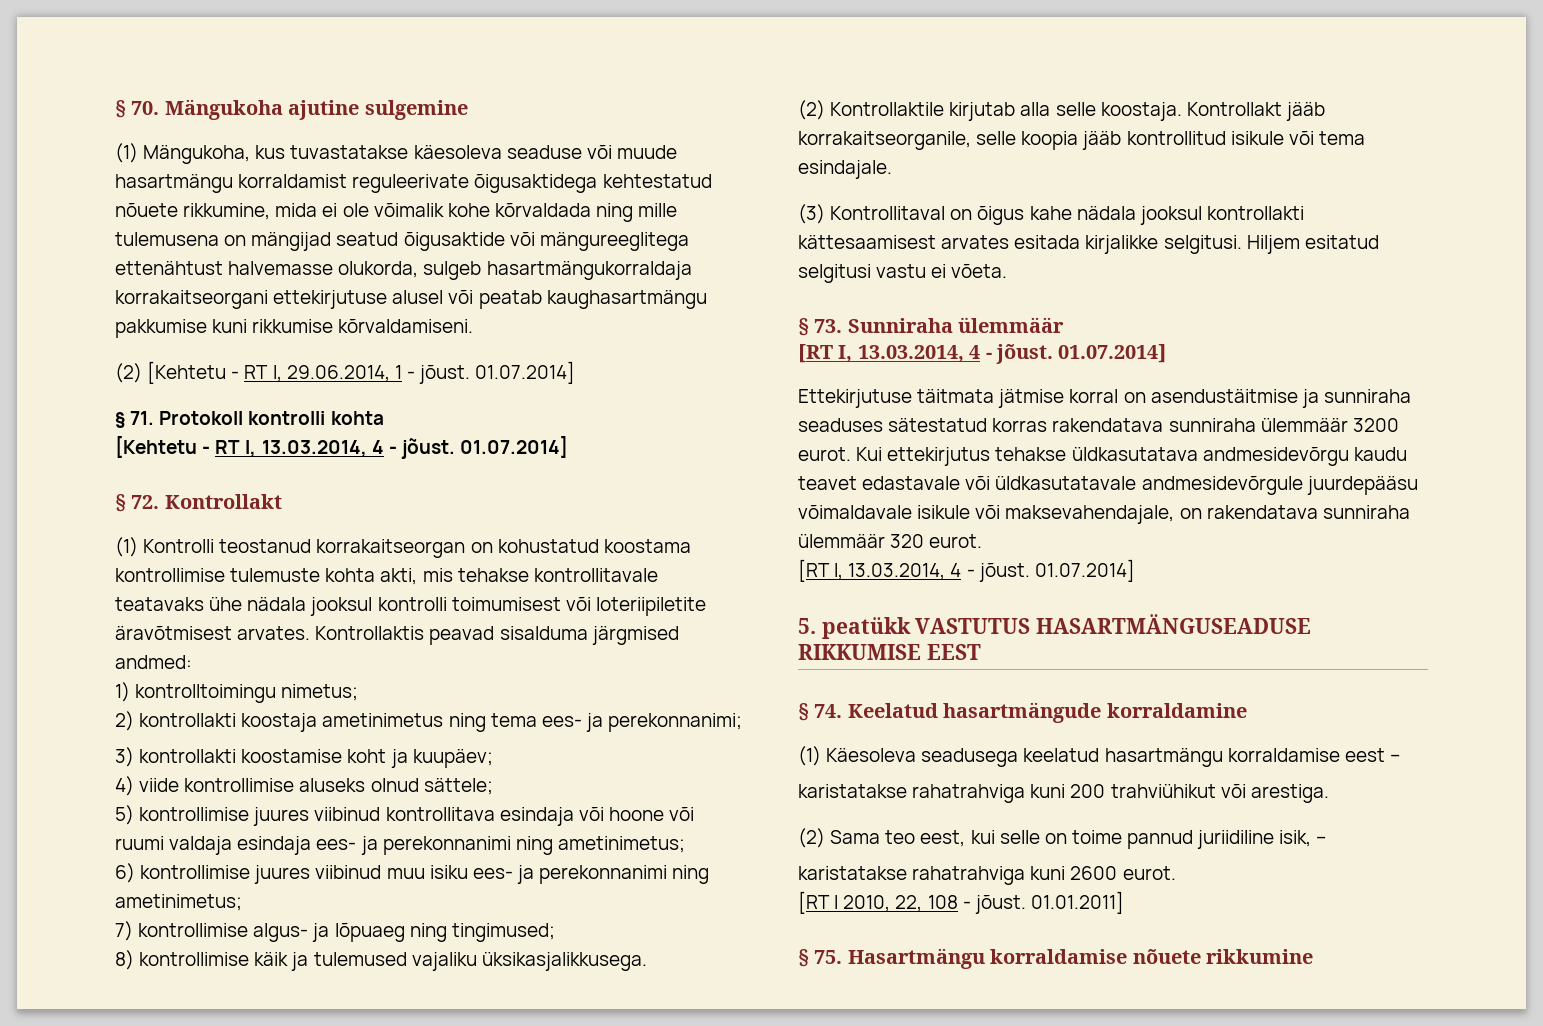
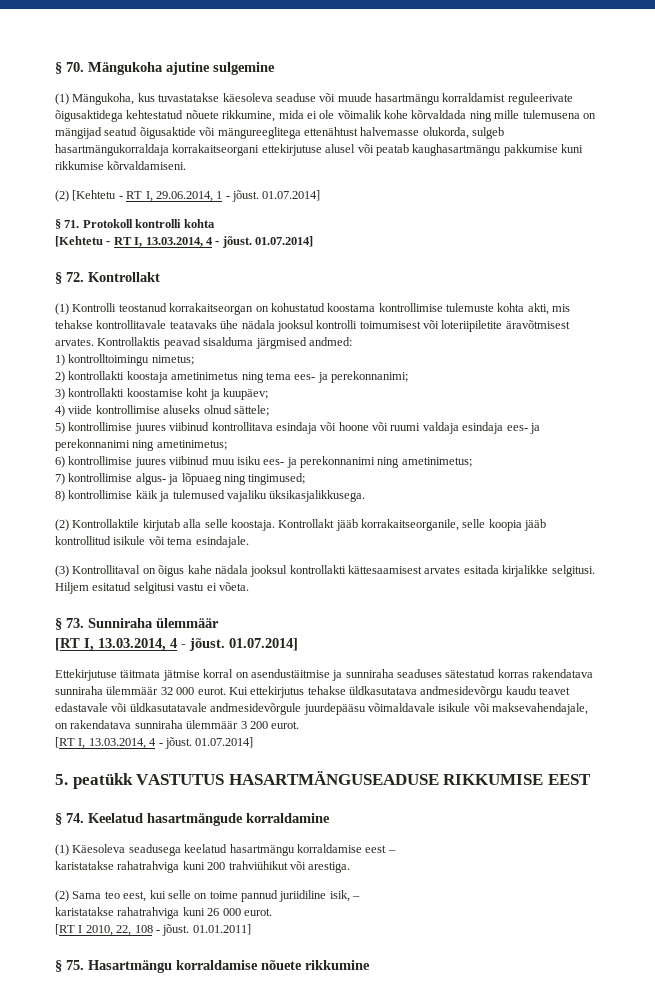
- Ettekirjutuse täitmata jätmise korral on asendustäitmise ja sunniraha seaduses sätestatud korras rakendatava sunniraha ülemmäär 3200 eurot.
+ Ettekirjutuse täitmata jätmise korral on asendustäitmise ja sunniraha seaduses sätestatud korras rakendatava sunniraha ülemmäär 32 000 eurot.
- Kui ettekirjutus tehakse üldkasutatava andmesidevõrgu kaudu teavet edastavale või üldkasutatavale andmesidevõrgule juurdepääsu võimaldavale isikule või maksevahendajale, on rakendatava sunniraha ülemmäär 320 eurot.
+ Kui ettekirjutus tehakse üldkasutatava andmesidevõrgu kaudu teavet edastavale või üldkasutatavale andmesidevõrgule juurdepääsu võimaldavale isikule või maksevahendajale, on rakendatava sunniraha ülemmäär 3 200 eurot.
- karistatakse rahatrahviga kuni 2600 eurot.
+ karistatakse rahatrahviga kuni 26 000 eurot.

